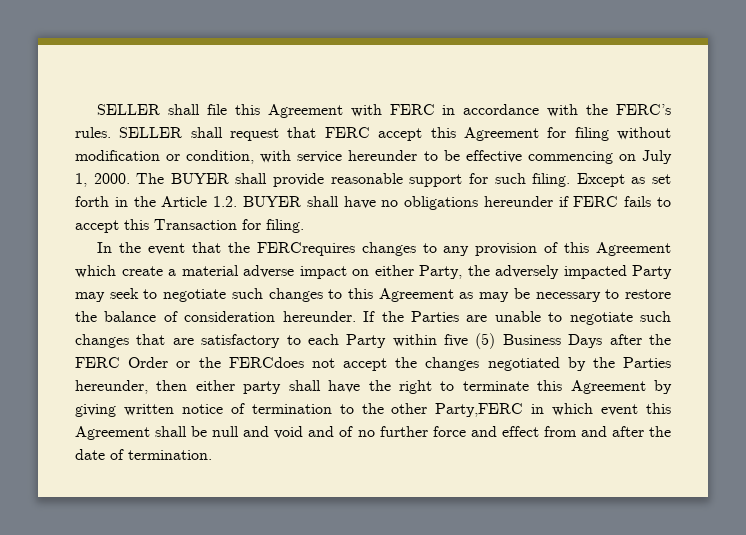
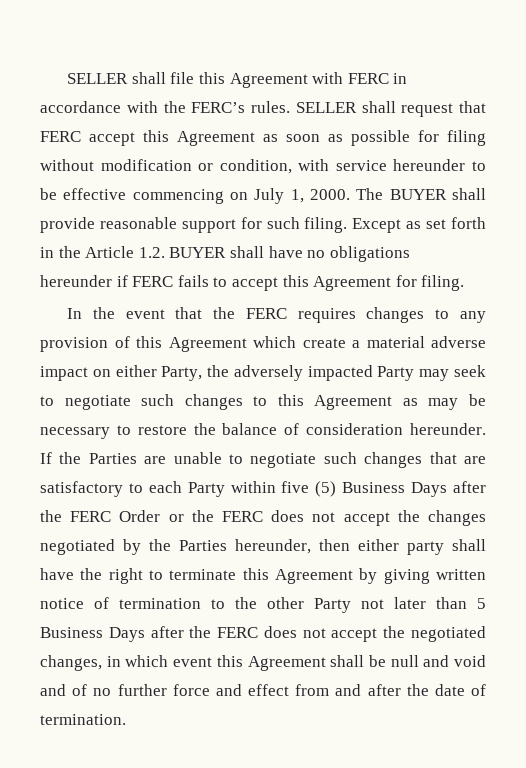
- SELLER shall request that FERC accept this Agreement for filing without modification or condition, with service hereunder to be effective commencing on July 1, 2000.
+ SELLER shall request that FERC accept this Agreement as soon as possible for filing without modification or condition, with service hereunder to be effective commencing on July 1, 2000.
- Except as set forth in the Article 1.2. BUYER shall have no obligations hereunder if FERC fails to accept this Transaction for filing.
+ Except as set forth in the Article 1.2. BUYER shall have no obligations hereunder if FERC fails to accept this Agreement for filing.
- In the event that the FERCrequires changes to any provision of this Agreement which create a material adverse impact on either Party, the adversely impacted Party may seek to negotiate such changes to this Agreement as may be necessary to restore the balance of consideration hereunder.
+ In the event that the FERC requires changes to any provision of this Agreement which create a material adverse impact on either Party, the adversely impacted Party may seek to negotiate such changes to this Agreement as may be necessary to restore the balance of consideration hereunder.
- If the Parties are unable to negotiate such changes that are satisfactory to each Party within five (5) Business Days after the FERC Order or the FERCdoes not accept the changes negotiated by the Parties hereunder, then either party shall have the right to terminate this Agreement by giving written notice of termination to the other Party,FERC in which event this Agreement shall be null and void and of no further force and effect from and after the date of termination.
+ If the Parties are unable to negotiate such changes that are satisfactory to each Party within five (5) Business Days after the FERC Order or the FERC does not accept the changes negotiated by the Parties hereunder, then either party shall have the right to terminate this Agreement by giving written notice of termination to the other Party not later than 5 Business Days after the FERC does not accept the negotiated changes, in which event this Agreement shall be null and void and of no further force and effect from and after the date of termination.

